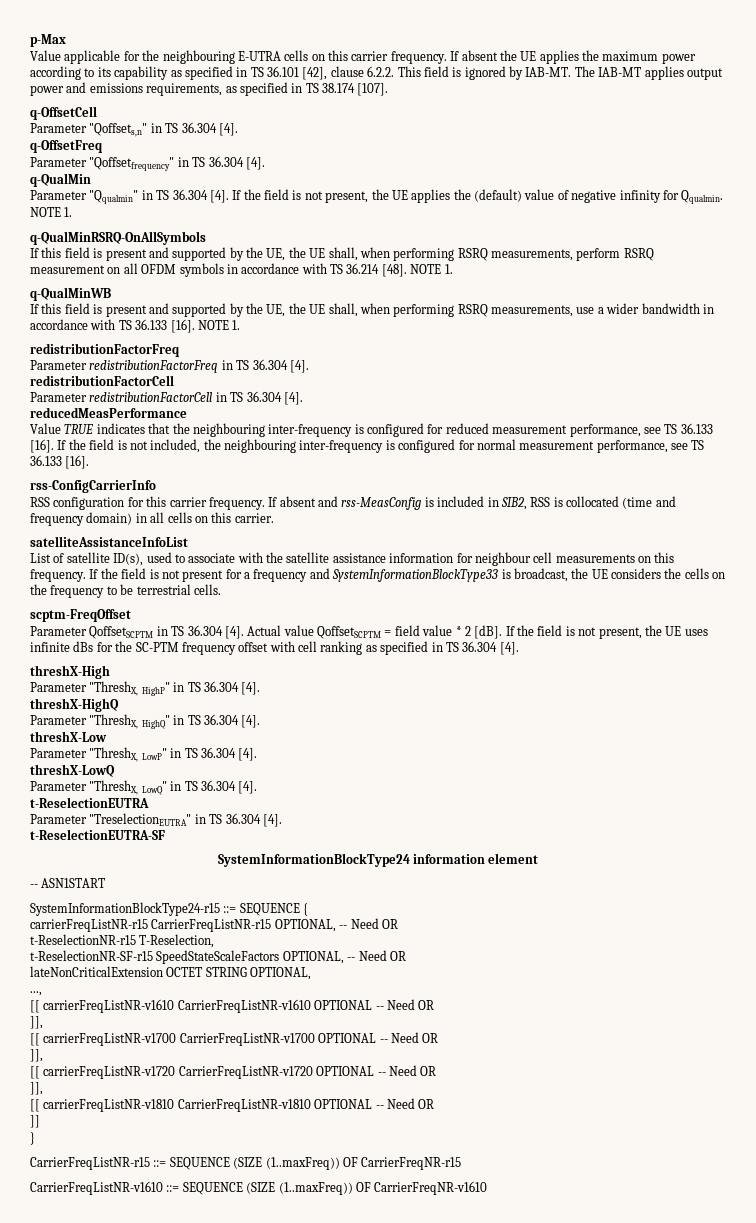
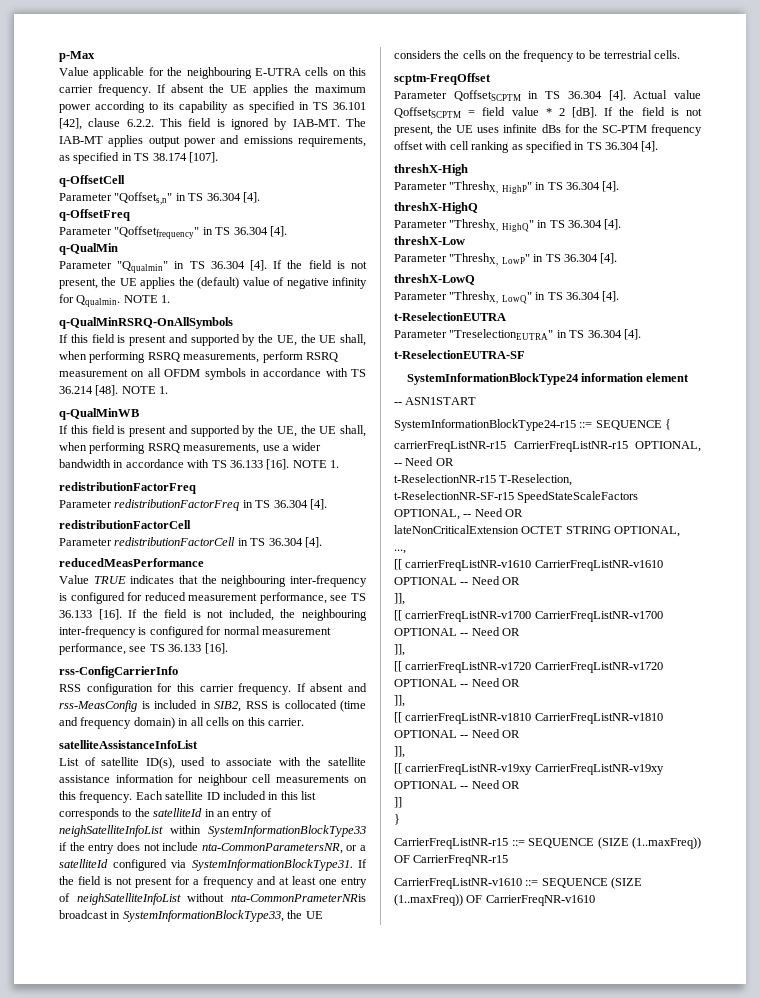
+ Each satellite ID included in this list corresponds to the satelliteId in an entry of neighSatelliteInfoList within SystemInformationBlockType33 if the entry does not include nta-CommonParametersNR, or a satelliteId configured via SystemInformationBlockType31.
- If the field is not present for a frequency and SystemInformationBlockType33 is broadcast, the UE considers the cells on the frequency to be terrestrial cells.
+ If the field is not present for a frequency and at least one entry of neighSatelliteInfoList without nta-CommonPrameterNRis broadcast in SystemInformationBlockType33, the UE considers the cells on the frequency to be terrestrial cells.
  [[ carrierFreqListNR-v1810 CarrierFreqListNR-v1810 OPTIONAL -- Need OR
+ ]],
+ [[ carrierFreqListNR-v19xy CarrierFreqListNR-v19xy OPTIONAL -- Need OR

